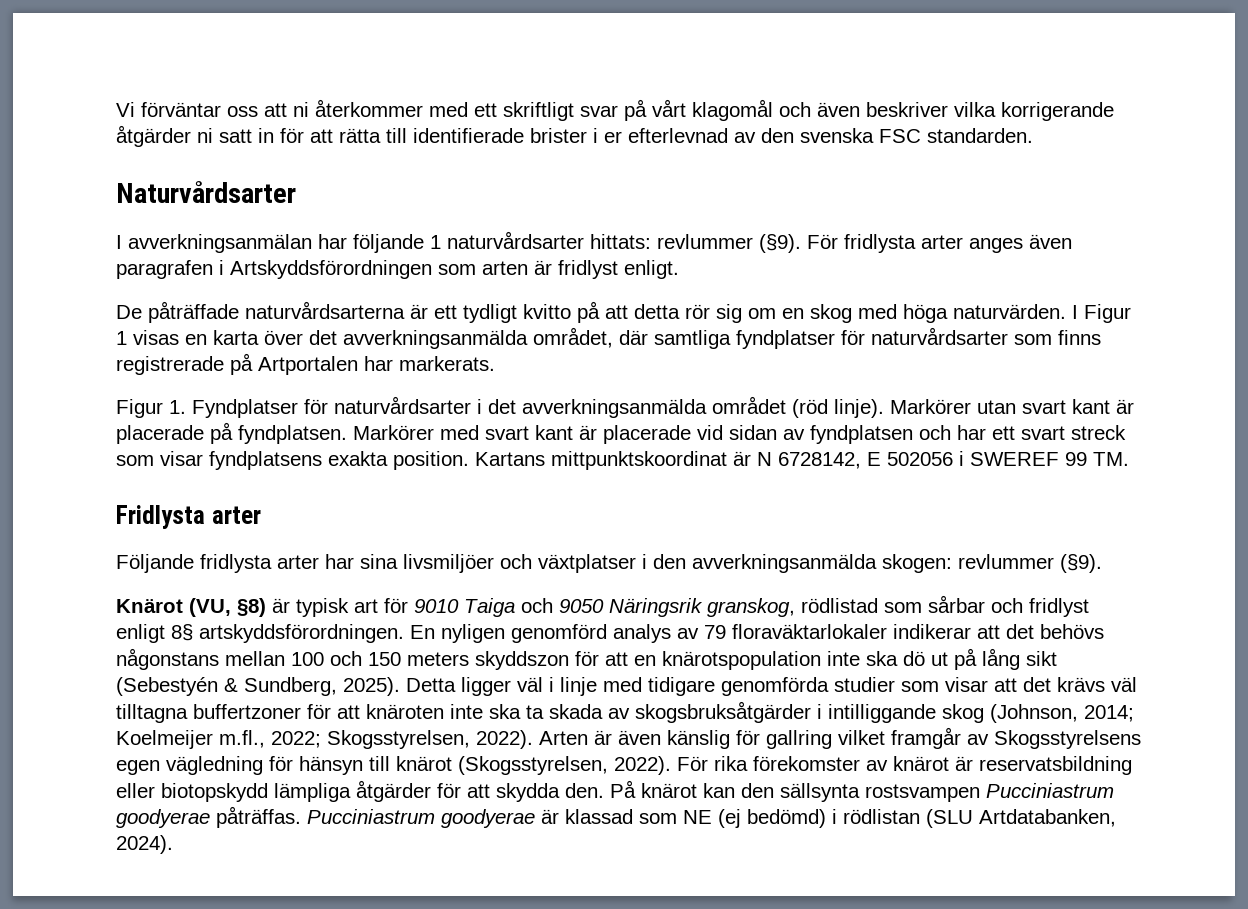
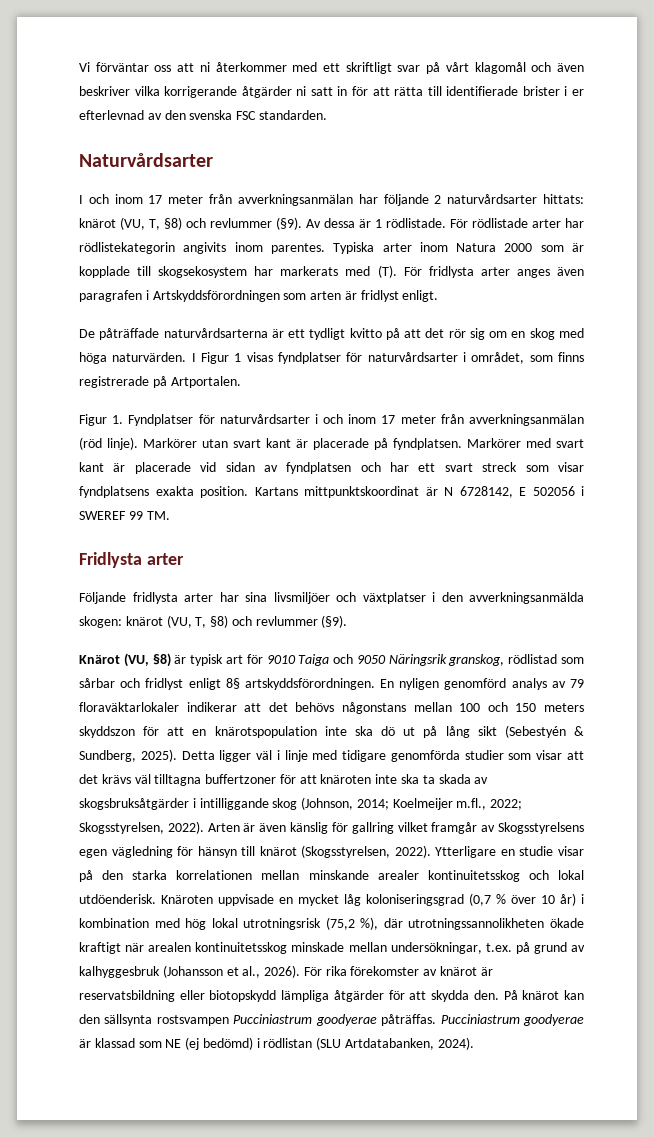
- I avverkningsanmälan har följande 1 naturvårdsarter hittats: revlummer (§9). För fridlysta arter anges även paragrafen i Artskyddsförordningen som arten är fridlyst enligt.
+ I och inom 17 meter från avverkningsanmälan har följande 2 naturvårdsarter hittats: knärot (VU, T, §8) och revlummer (§9). Av dessa är 1 rödlistade. För rödlistade arter har rödlistekategorin angivits inom parentes. Typiska arter inom Natura 2000 som är kopplade till skogsekosystem har markerats med (T). För fridlysta arter anges även paragrafen i Artskyddsförordningen som arten är fridlyst enligt.
- De påträffade naturvårdsarterna är ett tydligt kvitto på att detta rör sig om en skog med höga naturvärden.
+ De påträffade naturvårdsarterna är ett tydligt kvitto på att det rör sig om en skog med höga naturvärden.
- I Figur 1 visas en karta över det avverkningsanmälda området, där samtliga fyndplatser för naturvårdsarter som finns registrerade på Artportalen har markerats.
+ I Figur 1 visas fyndplatser för naturvårdsarter i området, som finns registrerade på Artportalen.
- Figur 1. Fyndplatser för naturvårdsarter i det avverkningsanmälda området (röd linje).
+ Figur 1. Fyndplatser för naturvårdsarter i och inom 17 meter från avverkningsanmälan (röd linje).
- Följande fridlysta arter har sina livsmiljöer och växtplatser i den avverkningsanmälda skogen: revlummer (§9).
+ Följande fridlysta arter har sina livsmiljöer och växtplatser i den avverkningsanmälda skogen: knärot (VU, T, §8) och revlummer (§9).
+ Ytterligare en studie visar på den starka korrelationen mellan minskande arealer kontinuitetsskog och lokal utdöenderisk. Knäroten uppvisade en mycket låg koloniseringsgrad (0,7 % över 10 år) i kombination med hög lokal utrotningsrisk (75,2 %), där utrotningssannolikheten ökade kraftigt när arealen kontinuitetsskog minskade mellan undersökningar, t.ex. på grund av kalhyggesbruk (Johansson et al., 2026).

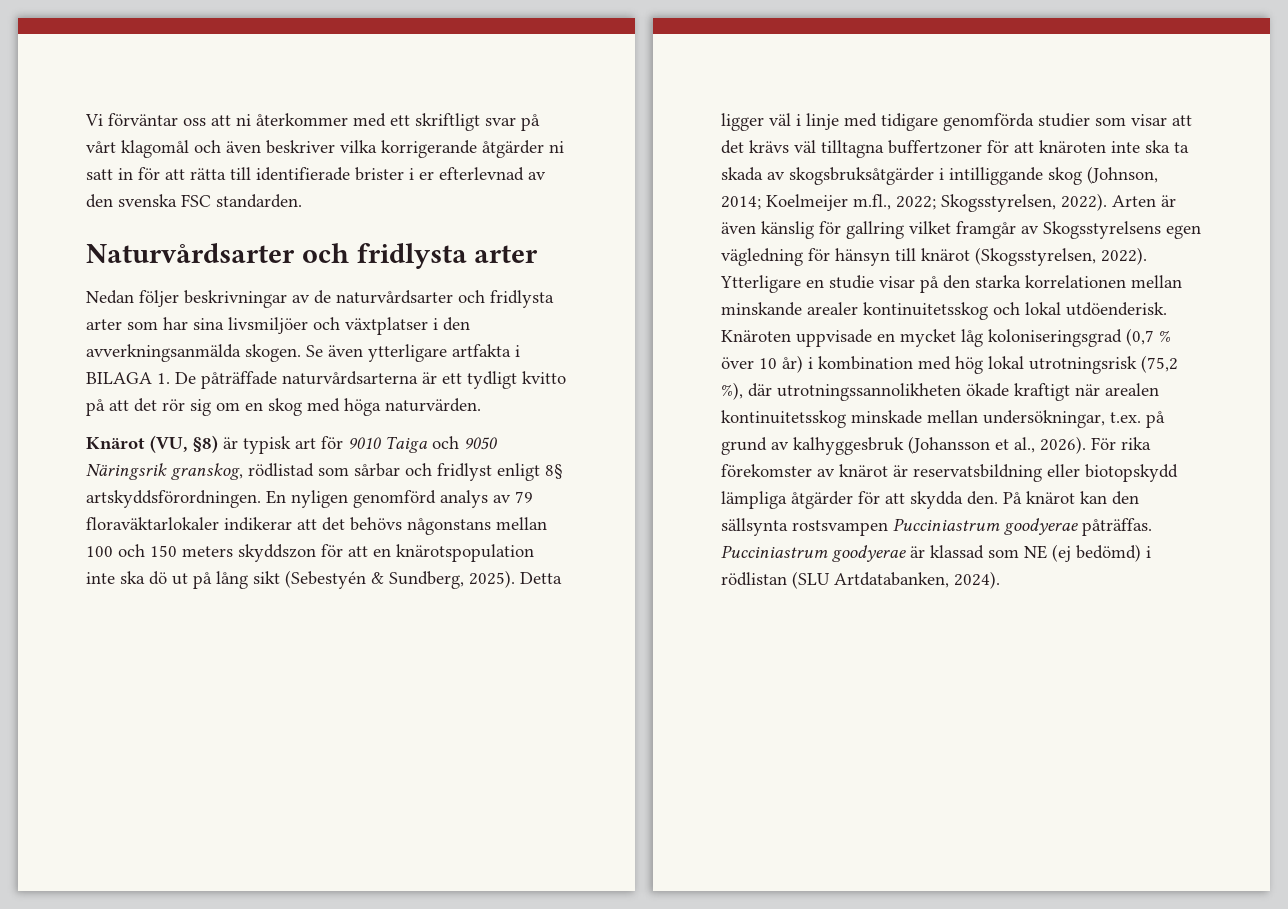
- Naturvårdsarter
- I och inom 17 meter från avverkningsanmälan har följande 2 naturvårdsarter hittats: knärot (VU, T, §8) och revlummer (§9). Av dessa är 1 rödlistade. För rödlistade arter har rödlistekategorin angivits inom parentes. Typiska arter inom Natura 2000 som är kopplade till skogsekosystem har markerats med (T). För fridlysta arter anges även paragrafen i Artskyddsförordningen som arten är fridlyst enligt.
- De påträffade naturvårdsarterna är ett tydligt kvitto på att det rör sig om en skog med höga naturvärden. I Figur 1 visas fyndplatser för naturvårdsarter i området, som finns registrerade på Artportalen.
- Figur 1. Fyndplatser för naturvårdsarter i och inom 17 meter från avverkningsanmälan (röd linje). Markörer utan svart kant är placerade på fyndplatsen. Markörer med svart kant är placerade vid sidan av fyndplatsen och har ett svart streck som visar fyndplatsens exakta position. Kartans mittpunktskoordinat är N 6728142, E 502056 i SWEREF 99 TM.
- Fridlysta arter
- Följande fridlysta arter har sina livsmiljöer och växtplatser i den avverkningsanmälda skogen: knärot (VU, T, §8) och revlummer (§9).
+ Naturvårdsarter och fridlysta arter
+ Nedan följer beskrivningar av de naturvårdsarter och fridlysta arter som har sina livsmiljöer och växtplatser i den avverkningsanmälda skogen. Se även ytterligare artfakta i BILAGA 1. De påträffade naturvårdsarterna är ett tydligt kvitto på att det rör sig om en skog med höga naturvärden.

